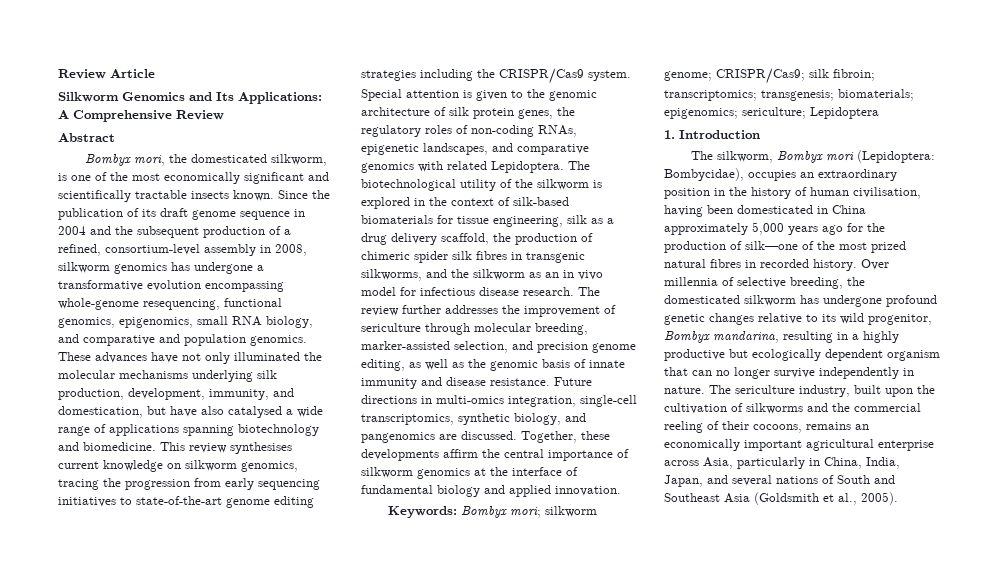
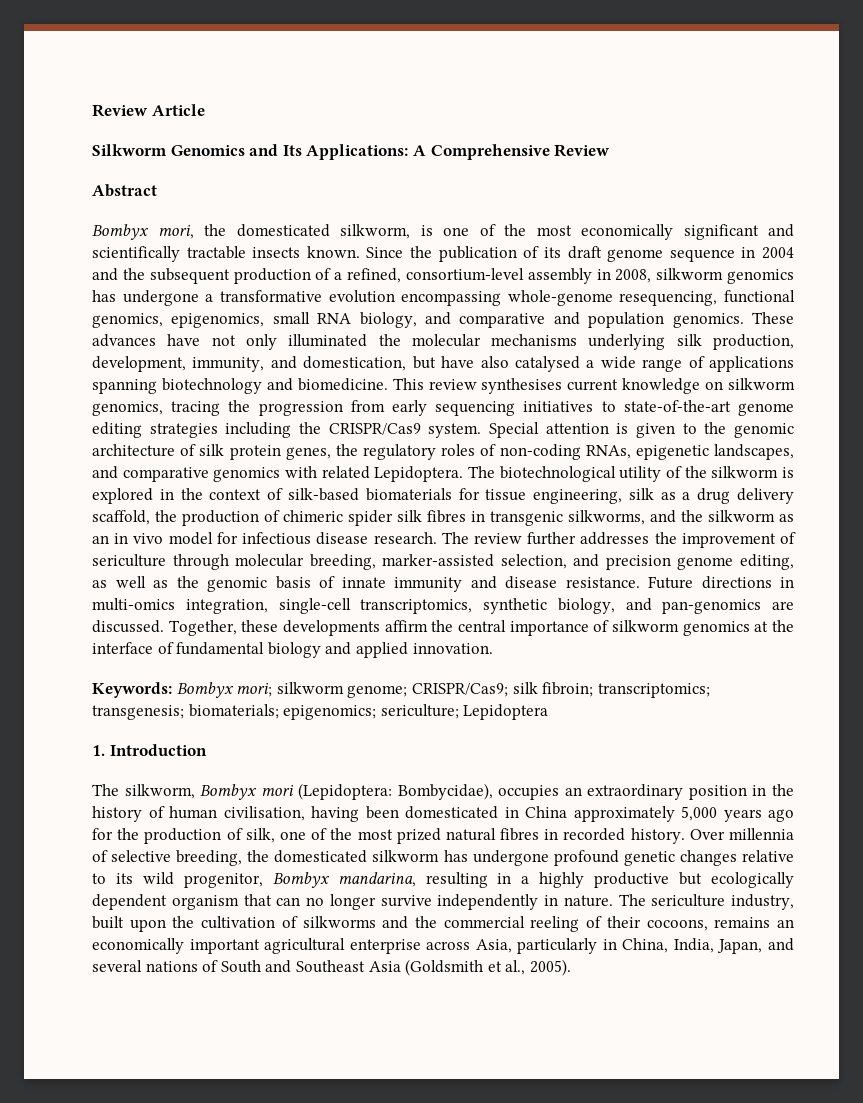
- Future directions in multi-omics integration, single-cell transcriptomics, synthetic biology, and pangenomics are discussed.
+ Future directions in multi-omics integration, single-cell transcriptomics, synthetic biology, and pan-genomics are discussed.
- The silkworm, Bombyx mori (Lepidoptera: Bombycidae), occupies an extraordinary position in the history of human civilisation, having been domesticated in China approximately 5,000 years ago for the production of silk—one of the most prized natural fibres in recorded history.
+ The silkworm, Bombyx mori (Lepidoptera: Bombycidae), occupies an extraordinary position in the history of human civilisation, having been domesticated in China approximately 5,000 years ago for the production of silk, one of the most prized natural fibres in recorded history.

